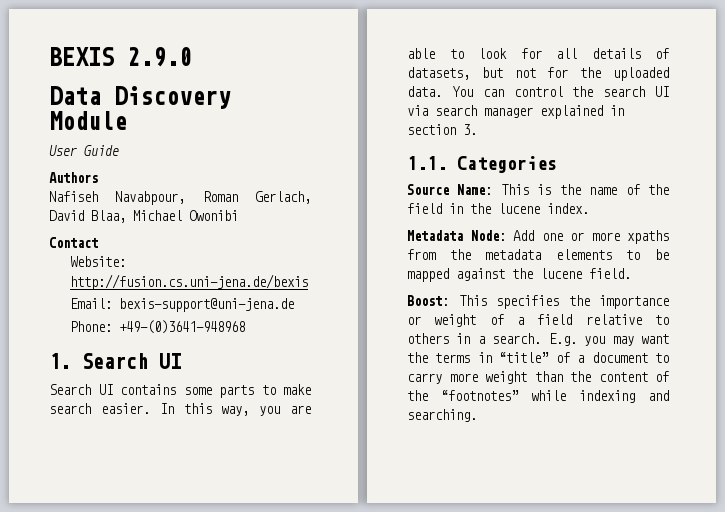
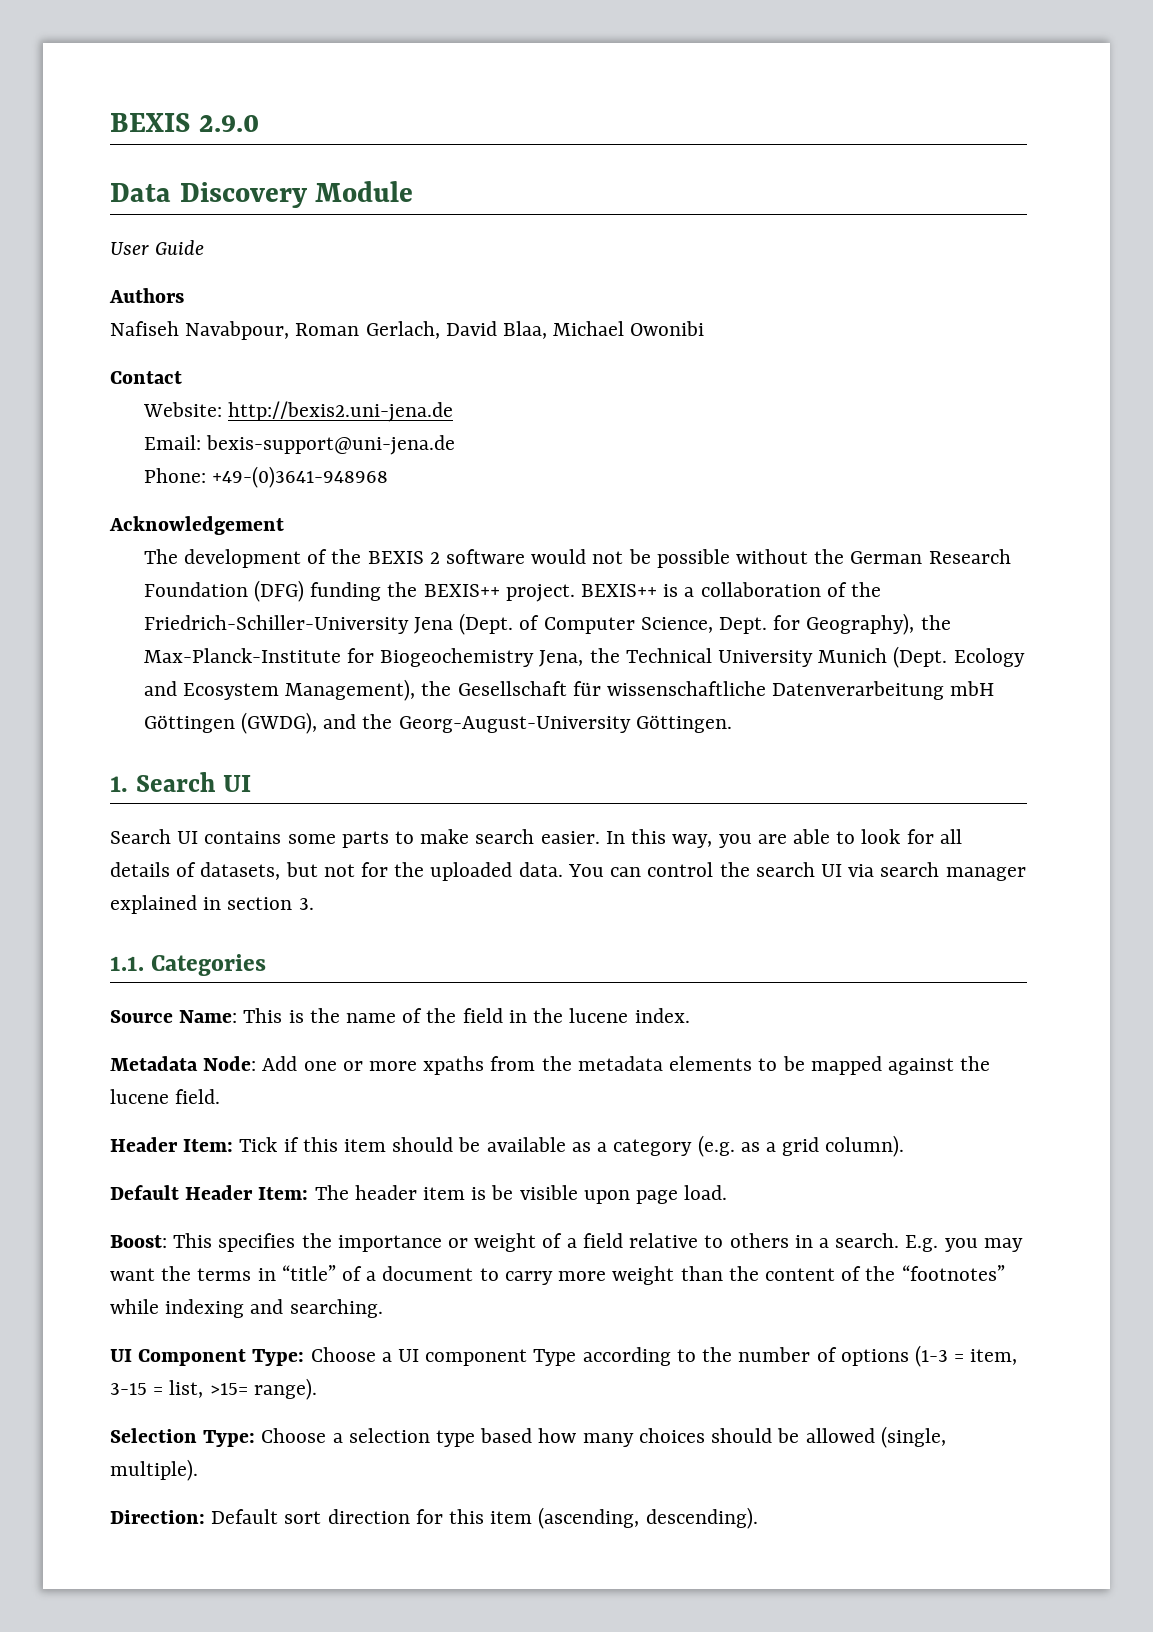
- Website: http://fusion.cs.uni-jena.de/bexis
+ Website: http://bexis2.uni-jena.de
+ Acknowledgement
+ The development of the BEXIS 2 software would not be possible without the German Research Foundation (DFG) funding the BEXIS++ project. BEXIS++ is a collaboration of the Friedrich-Schiller-University Jena (Dept. of Computer Science, Dept. for Geography), the Max-Planck-Institute for Biogeochemistry Jena, the Technical University Munich (Dept. Ecology and Ecosystem Management), the Gesellschaft für wissenschaftliche Datenverarbeitung mbH Göttingen (GWDG), and the Georg-August-University Göttingen.
+ Header Item: Tick if this item should be available as a category (e.g. as a grid column).
+ Default Header Item: The header item is be visible upon page load.
+ UI Component Type: Choose a UI component Type according to the number of options (1-3 = item, 3-15 = list, >15= range).
+ Selection Type: Choose a selection type based how many choices should be allowed (single, multiple).
+ Direction: Default sort direction for this item (ascending, descending).

